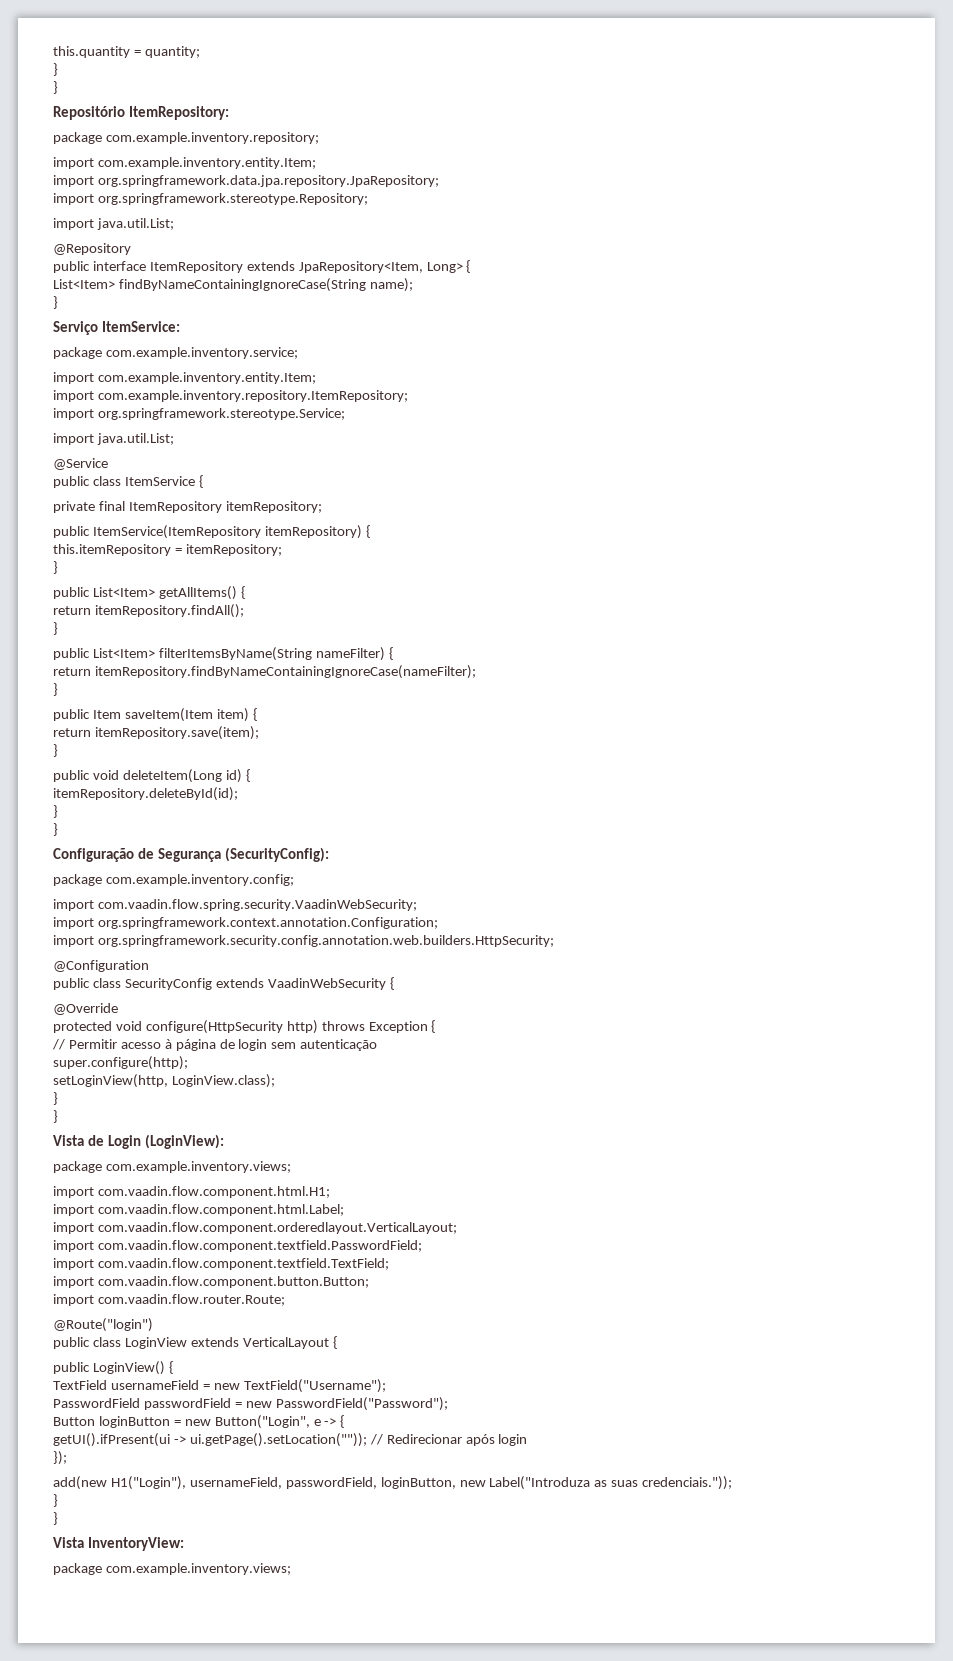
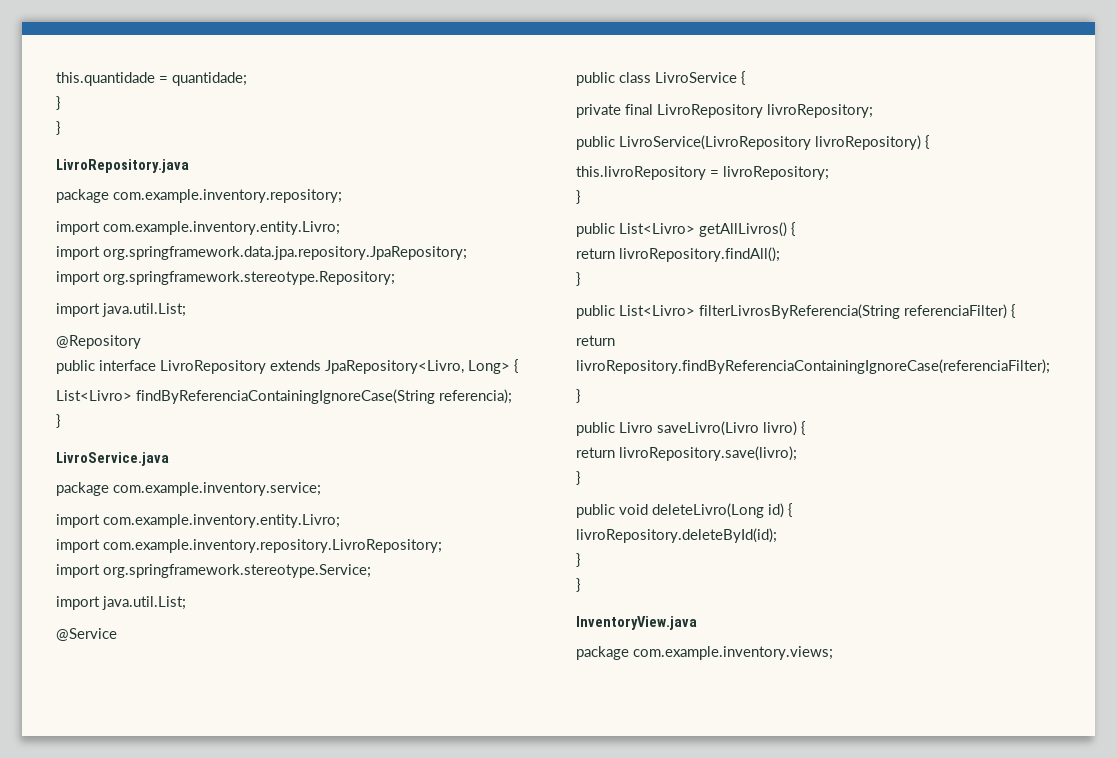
- this.quantity = quantity;
+ this.quantidade = quantidade;
  }
  }
- Repositório ItemRepository:
+ LivroRepository.java
  package com.example.inventory.repository;
- import com.example.inventory.entity.Item;
+ import com.example.inventory.entity.Livro;
- public interface ItemRepository extends JpaRepository<Item, Long> {
+ public interface LivroRepository extends JpaRepository<Livro, Long> {
- List<Item> findByNameContainingIgnoreCase(String name);
+ List<Livro> findByReferenciaContainingIgnoreCase(String referencia);
  }
- Serviço ItemService:
+ LivroService.java
  package com.example.inventory.service;
- import com.example.inventory.entity.Item;
- import com.example.inventory.repository.ItemRepository;
+ import com.example.inventory.entity.Livro;
+ import com.example.inventory.repository.LivroRepository;
- public class ItemService {
+ public class LivroService {
- private final ItemRepository itemRepository;
- public ItemService(ItemRepository itemRepository) {
- this.itemRepository = itemRepository;
+ private final LivroRepository livroRepository;
+ public LivroService(LivroRepository livroRepository) {
+ this.livroRepository = livroRepository;
  }
- public List<Item> getAllItems() {
- return itemRepository.findAll();
+ public List<Livro> getAllLivros() {
+ return livroRepository.findAll();
  }
- public List<Item> filterItemsByName(String nameFilter) {
- return itemRepository.findByNameContainingIgnoreCase(nameFilter);
+ public List<Livro> filterLivrosByReferencia(String referenciaFilter) {
+ return livroRepository.findByReferenciaContainingIgnoreCase(referenciaFilter);
  }
- public Item saveItem(Item item) {
- return itemRepository.save(item);
+ public Livro saveLivro(Livro livro) {
+ return livroRepository.save(livro);
- public void deleteItem(Long id) {
+ public void deleteLivro(Long id) {
- itemRepository.deleteById(id);
+ livroRepository.deleteById(id);
  }
  }
- Configuração de Segurança (SecurityConfig):
- package com.example.inventory.config;
- import com.vaadin.flow.spring.security.VaadinWebSecurity;
- import org.springframework.context.annotation.Configuration;
- import org.springframework.security.config.annotation.web.builders.HttpSecurity;
- @Configuration
- public class SecurityConfig extends VaadinWebSecurity {
- @Override
- protected void configure(HttpSecurity http) throws Exception {
- // Permitir acesso à página de login sem autenticação
- super.configure(http);
- setLoginView(http, LoginView.class);
- }
- }
- Vista de Login (LoginView):
- package com.example.inventory.views;
- import com.vaadin.flow.component.html.H1;
- import com.vaadin.flow.component.html.Label;
- import com.vaadin.flow.component.orderedlayout.VerticalLayout;
- import com.vaadin.flow.component.textfield.PasswordField;
- import com.vaadin.flow.component.textfield.TextField;
- import com.vaadin.flow.component.button.Button;
- import com.vaadin.flow.router.Route;
- @Route("login")
- public class LoginView extends VerticalLayout {
- public LoginView() {
- TextField usernameField = new TextField("Username");
- PasswordField passwordField = new PasswordField("Password");
- Button loginButton = new Button("Login", e -> {
- getUI().ifPresent(ui -> ui.getPage().setLocation("")); // Redirecionar após login
- });
- add(new H1("Login"), usernameField, passwordField, loginButton, new Label("Introduza as suas credenciais."));
- }
- }
- Vista InventoryView:
+ InventoryView.java

